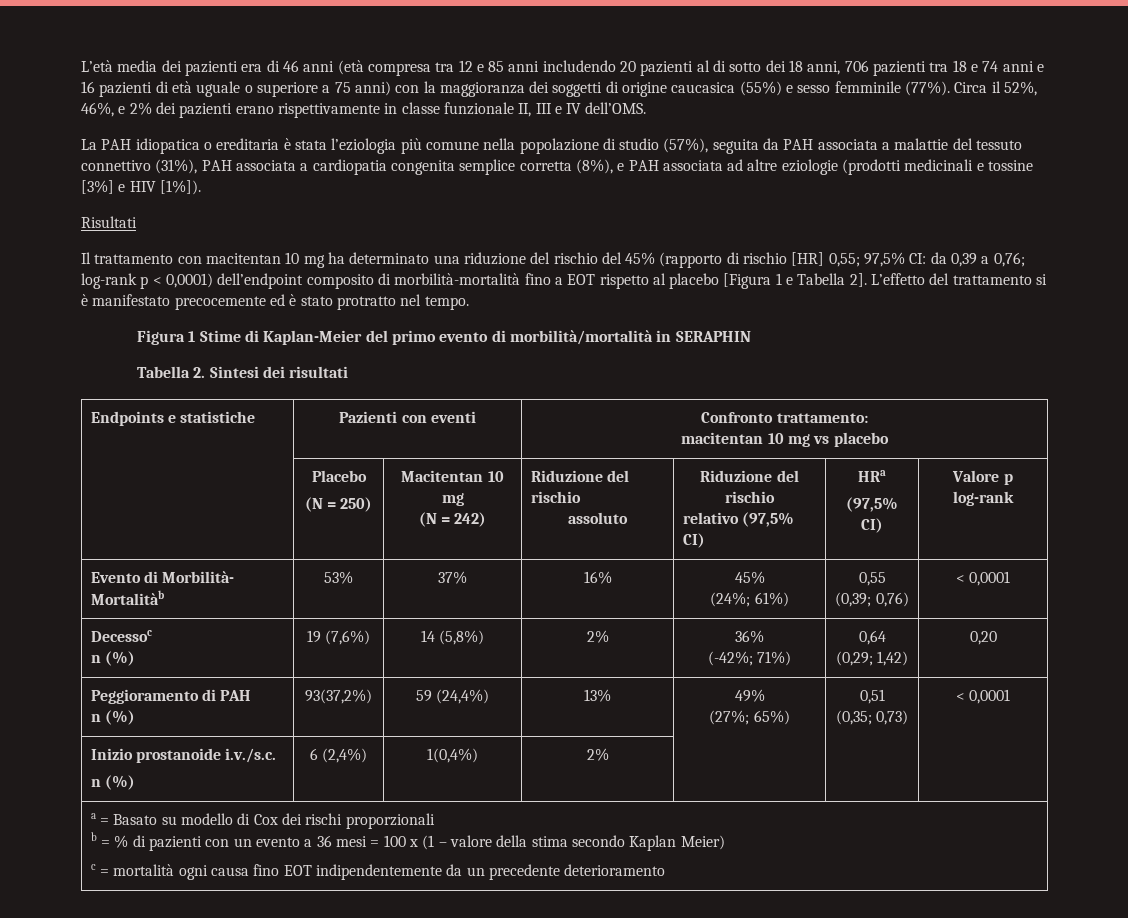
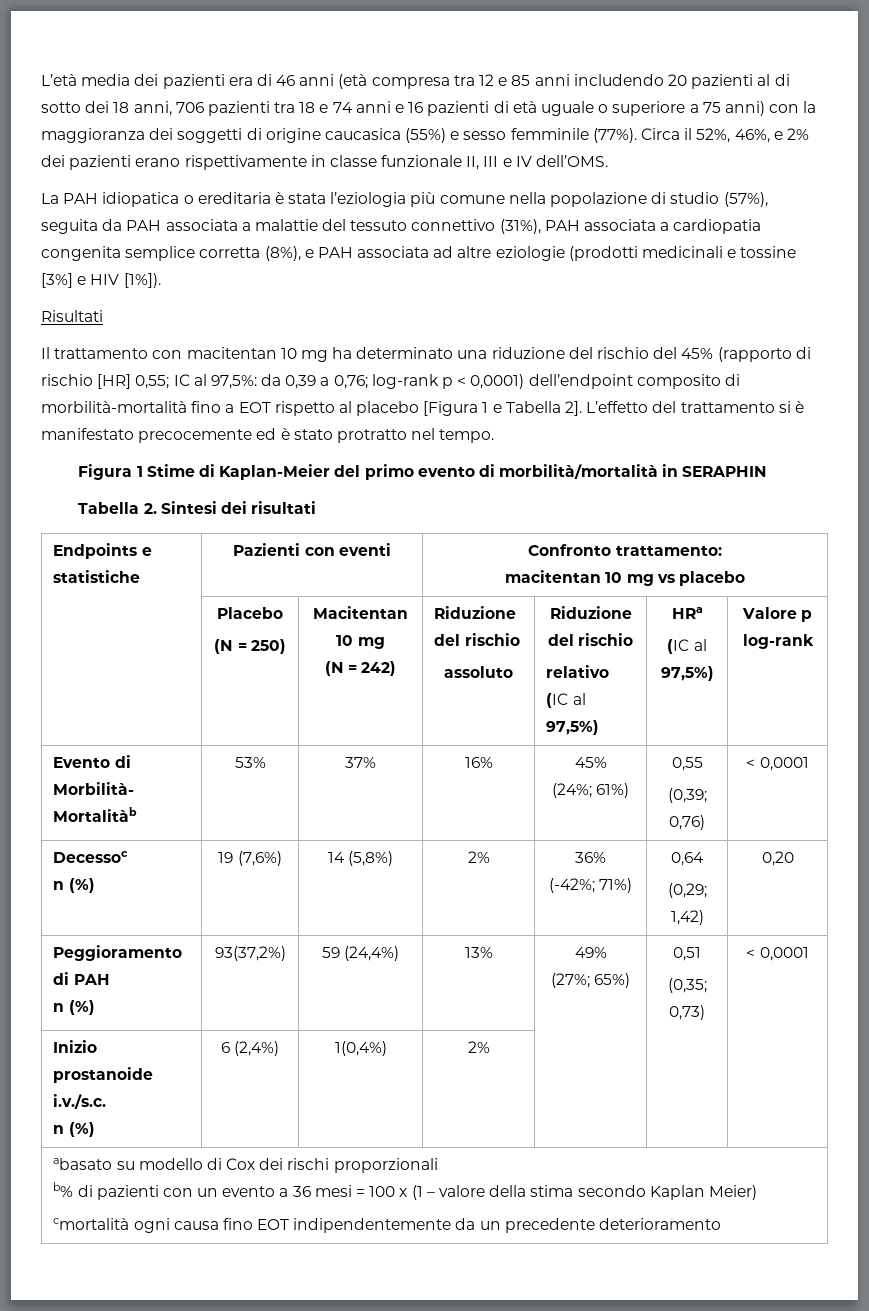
- Il trattamento con macitentan 10 mg ha determinato una riduzione del rischio del 45% (rapporto di rischio [HR] 0,55; 97,5% CI: da 0,39 a 0,76; log-rank p < 0,0001) dell’endpoint composito di morbilità-mortalità fino a EOT rispetto al placebo [Figura 1 e Tabella 2].
+ Il trattamento con macitentan 10 mg ha determinato una riduzione del rischio del 45% (rapporto di rischio [HR] 0,55; IC al 97,5%: da 0,39 a 0,76; log-rank p < 0,0001) dell’endpoint composito di morbilità-mortalità fino a EOT rispetto al placebo [Figura 1 e Tabella 2].
  | Placebo
  (N = 250) | Macitentan 10 mg
  (N = 242) | Riduzione del rischio
  assoluto | Riduzione del rischio
- relativo (97,5% CI) | HRa
- (97,5% CI) | Valore p log-rank
+ relativo (IC al 97,5%) | HRa
+ (IC al 97,5%) | Valore p log-rank
- a = Basato su modello di Cox dei rischi proporzionali
+ abasato su modello di Cox dei rischi proporzionali
- b = % di pazienti con un evento a 36 mesi = 100 x (1 – valore della stima secondo Kaplan Meier)
+ b% di pazienti con un evento a 36 mesi = 100 x (1 – valore della stima secondo Kaplan Meier)
- c = mortalità ogni causa fino EOT indipendentemente da un precedente deterioramento
+ cmortalità ogni causa fino EOT indipendentemente da un precedente deterioramento

